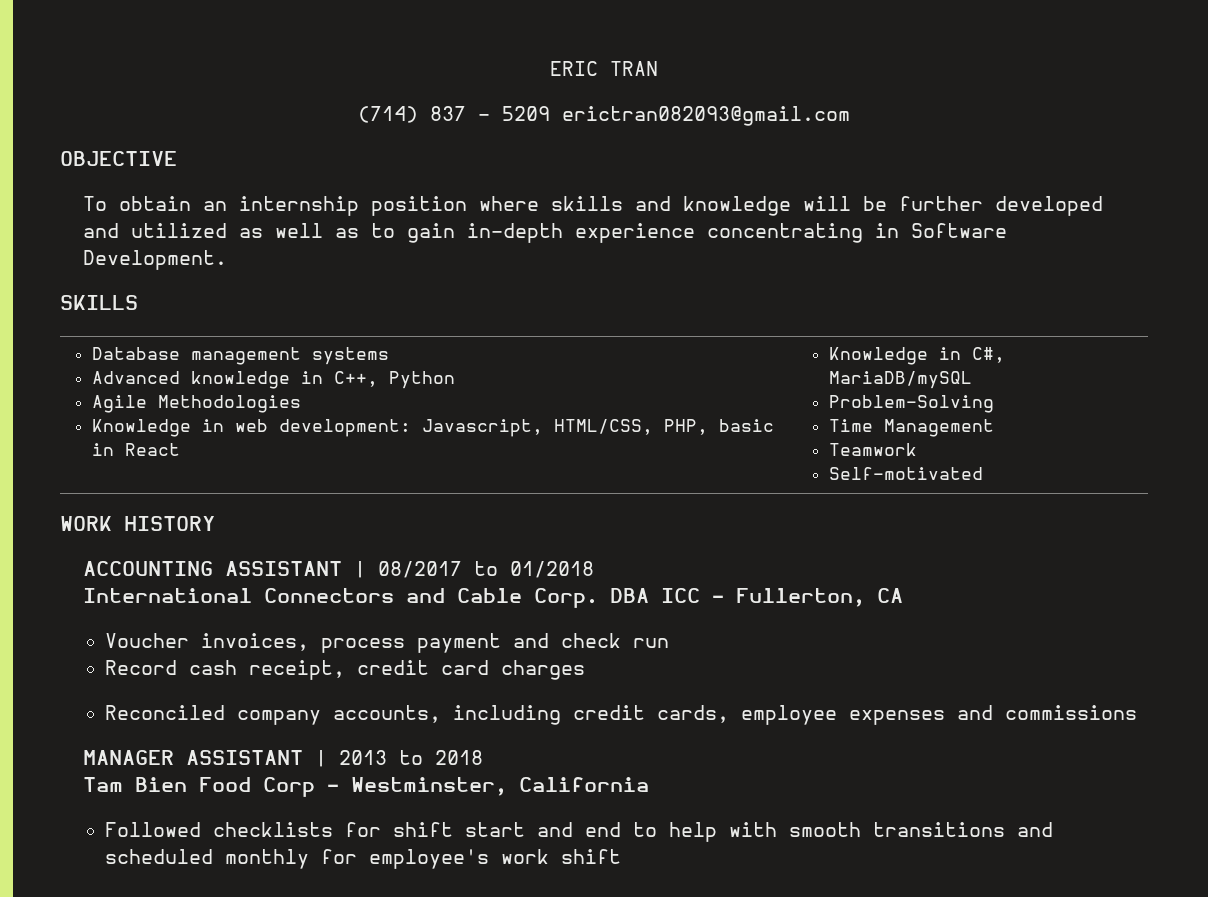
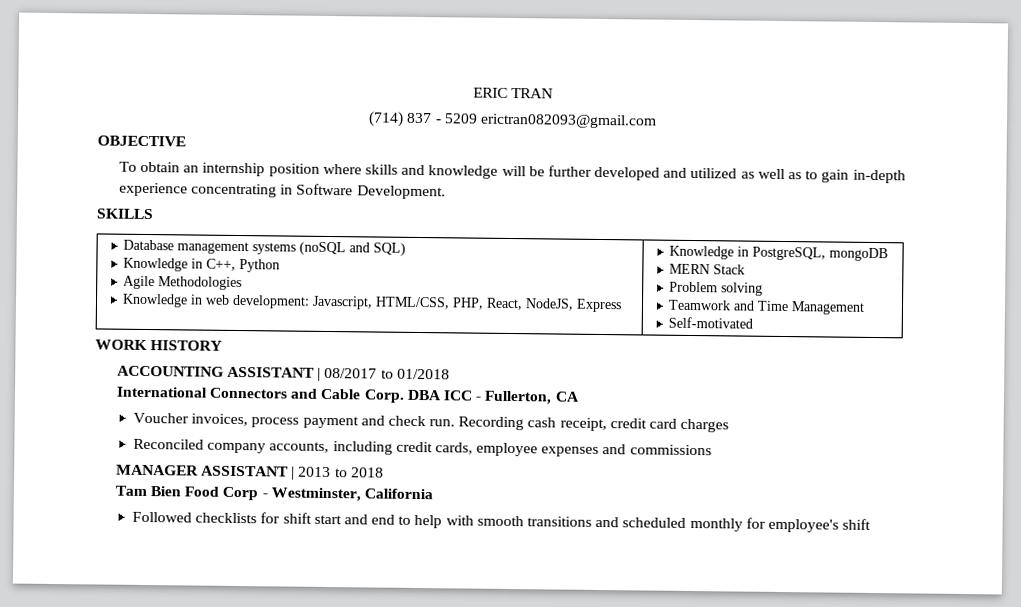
- Database management systems
- Advanced knowledge in C++, Python
+ Database management systems (noSQL and SQL)
+ Knowledge in C++, Python
  Agile Methodologies
- Knowledge in web development: Javascript, HTML/CSS, PHP, basic in React | Knowledge in C#, MariaDB/mySQL
- Problem-Solving
- Time Management
- Teamwork
+ Knowledge in web development: Javascript, HTML/CSS, PHP, React, NodeJS, Express | Knowledge in PostgreSQL, mongoDB
+ MERN Stack
+ Problem solving
+ Teamwork and Time Management
- Voucher invoices, process payment and check run
- Record cash receipt, credit card charges
+ Voucher invoices, process payment and check run. Recording cash receipt, credit card charges
- Followed checklists for shift start and end to help with smooth transitions and scheduled monthly for employee's work shift
+ Followed checklists for shift start and end to help with smooth transitions and scheduled monthly for employee's shift

